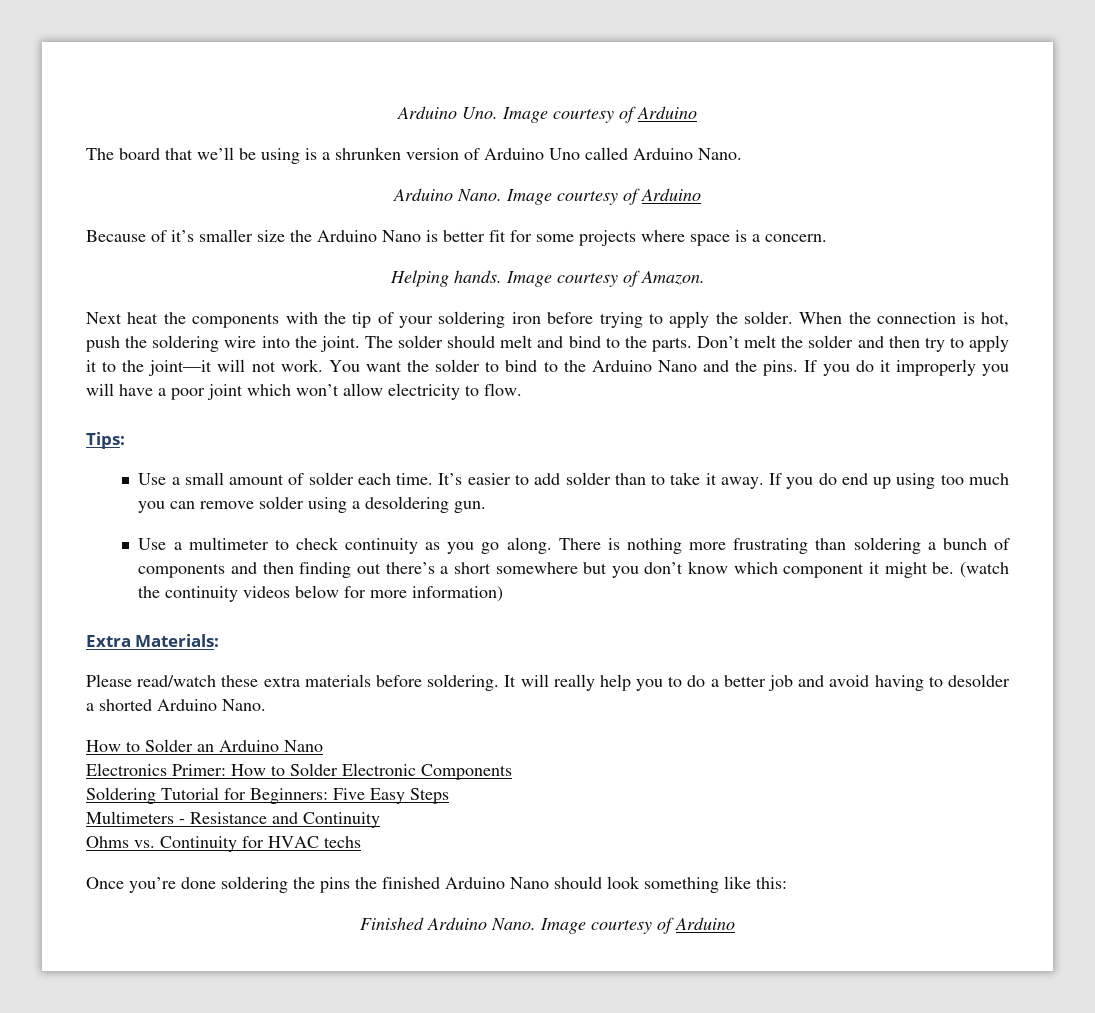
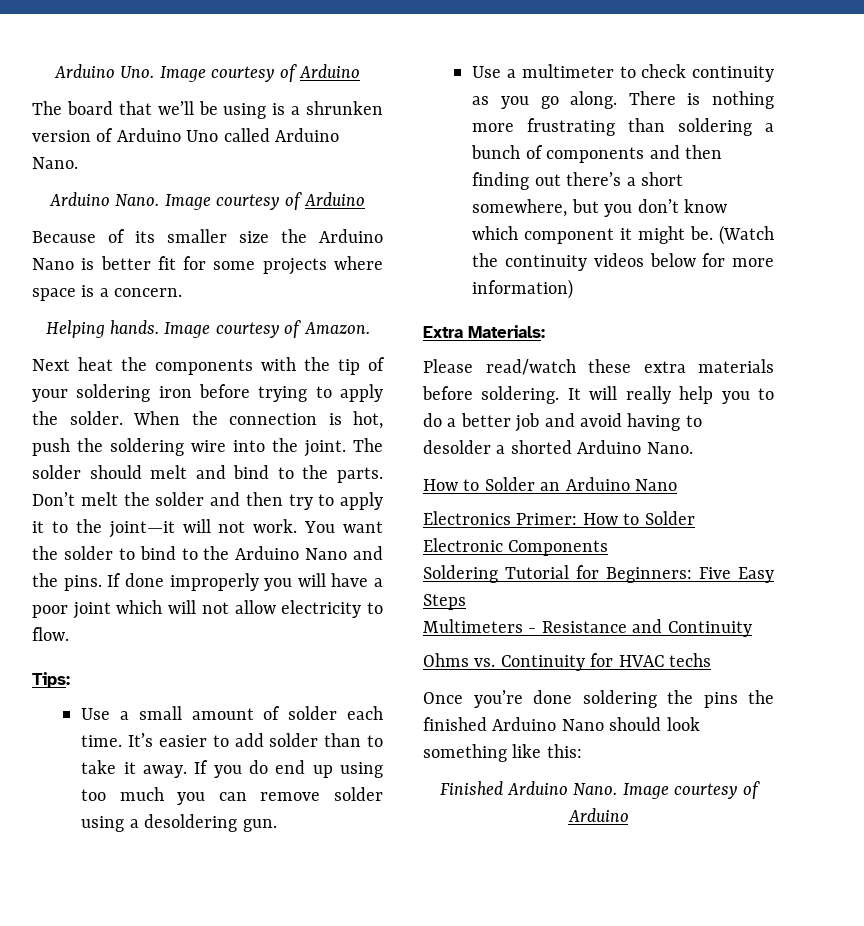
- Because of it’s smaller size the Arduino Nano is better fit for some projects where space is a concern.
+ Because of its smaller size the Arduino Nano is better fit for some projects where space is a concern.
- If you do it improperly you will have a poor joint which won’t allow electricity to flow.
+ If done improperly you will have a poor joint which will not allow electricity to flow.
- There is nothing more frustrating than soldering a bunch of components and then finding out there’s a short somewhere but you don’t know which component it might be.
+ There is nothing more frustrating than soldering a bunch of components and then finding out there’s a short somewhere, but you don’t know which component it might be.
- (watch the continuity videos below for more information)
+ (Watch the continuity videos below for more information)

